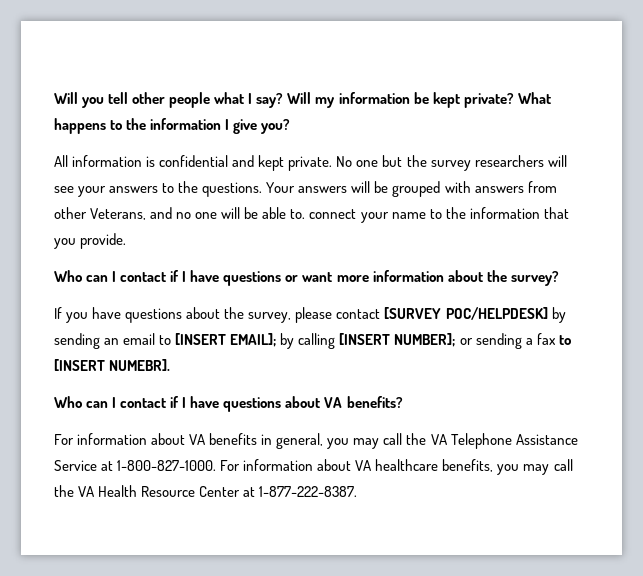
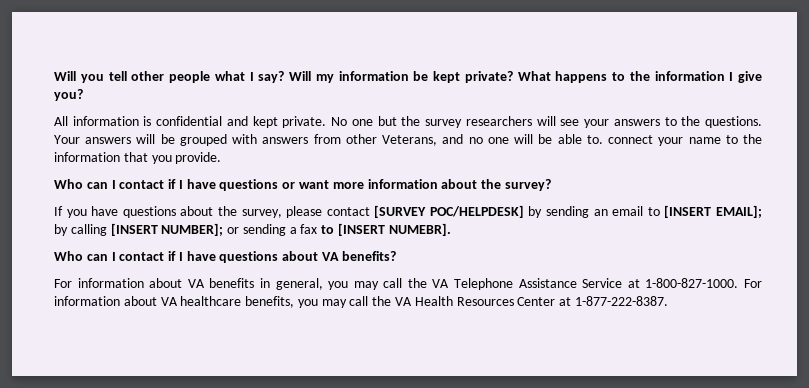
- For information about VA healthcare benefits, you may call the VA Health Resource Center at 1-877-222-8387.
+ For information about VA healthcare benefits, you may call the VA Health Resources Center at 1-877-222-8387.

